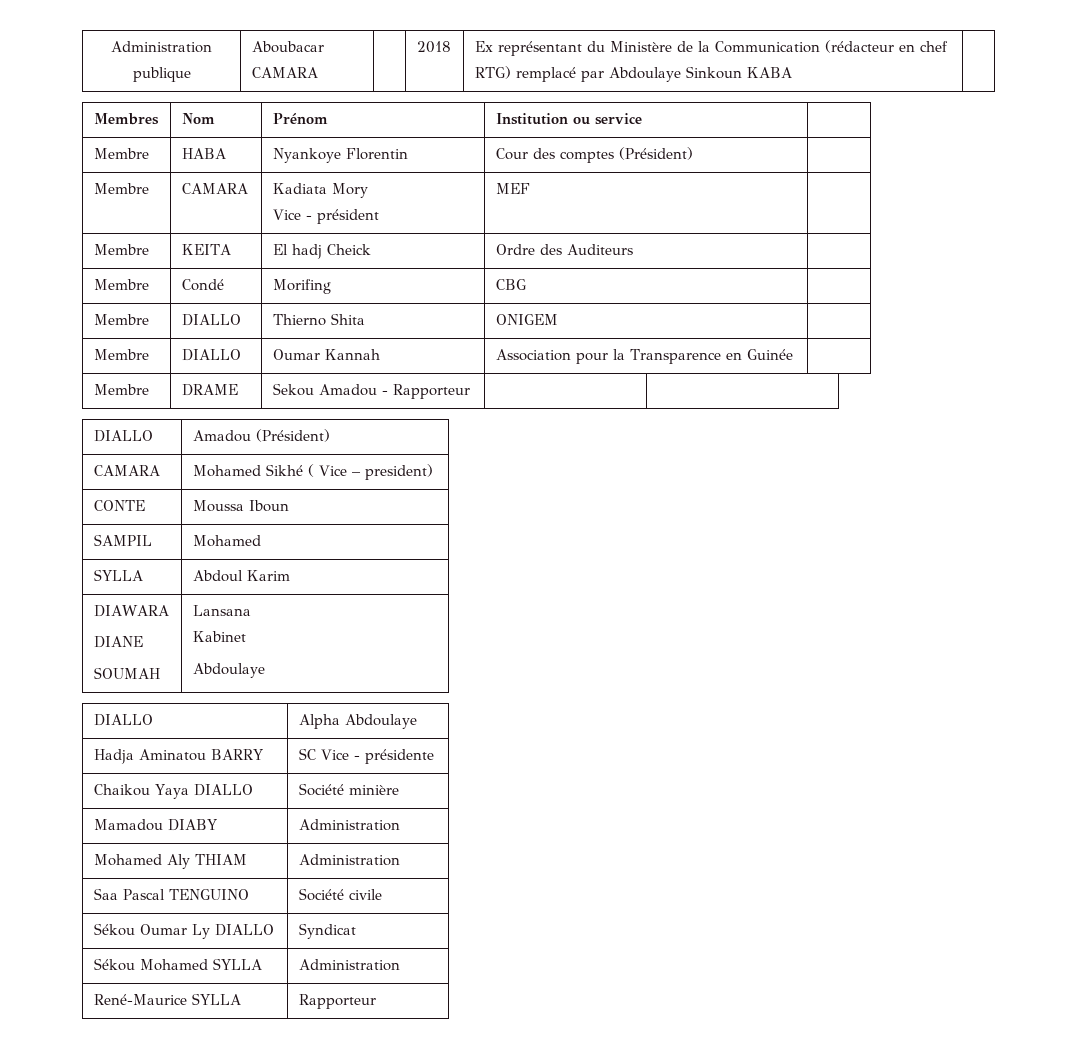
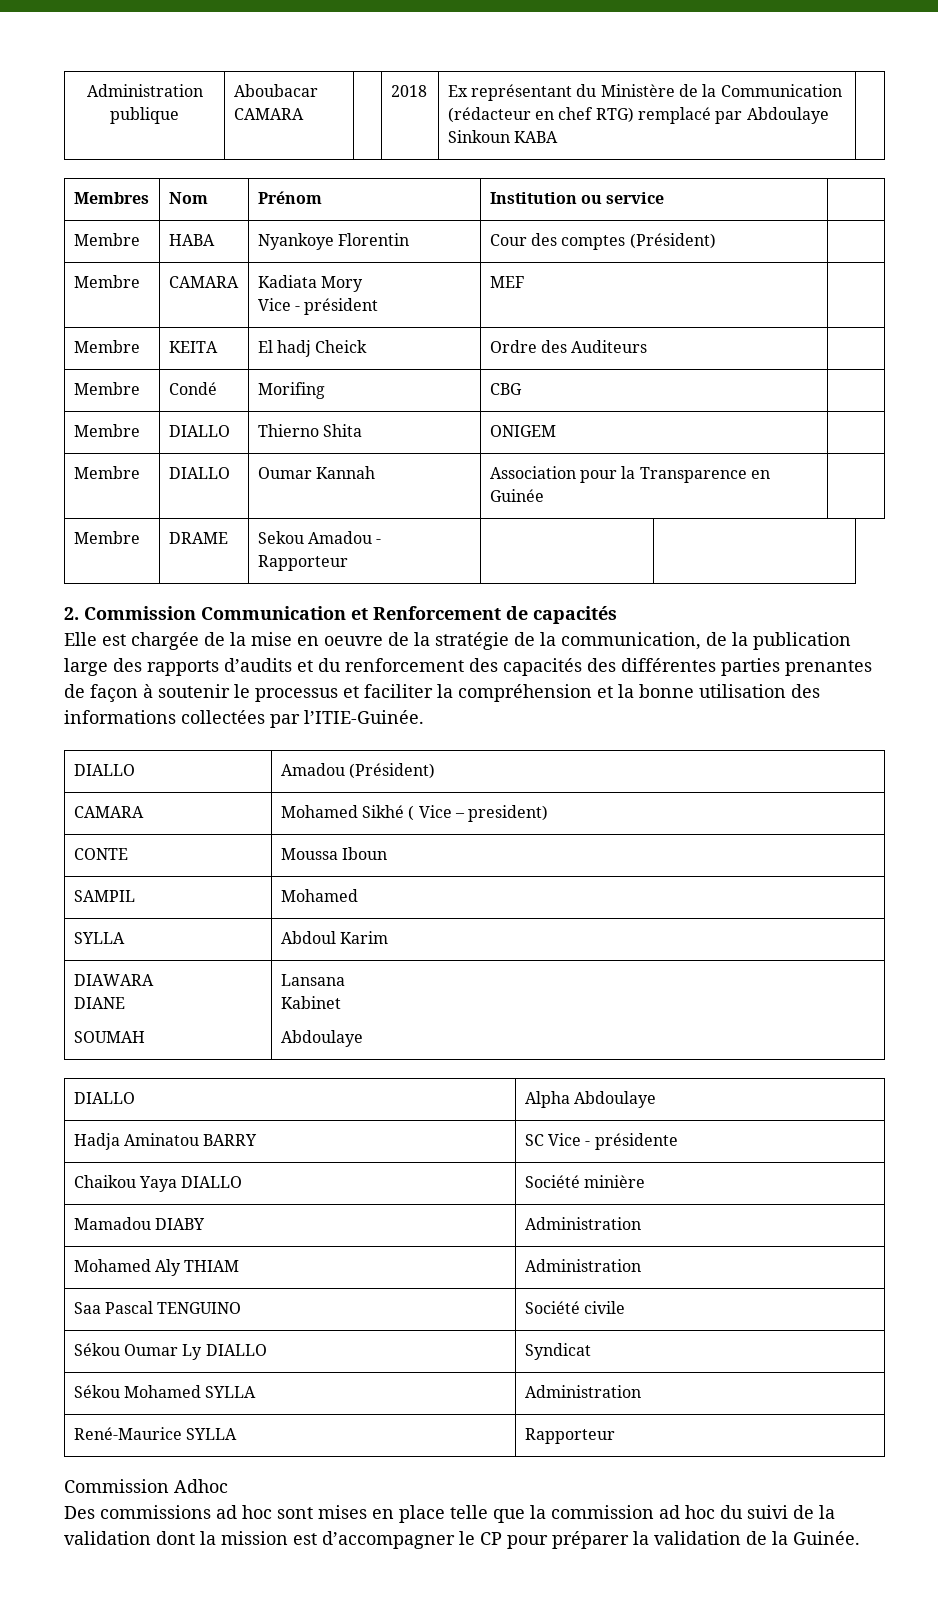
+ 2. Commission Communication et Renforcement de capacités
+ Elle est chargée de la mise en oeuvre de la stratégie de la communication, de la publication large des rapports d’audits et du renforcement des capacités des différentes parties prenantes de façon à soutenir le processus et faciliter la compréhension et la bonne utilisation des informations collectées par l’ITIE-Guinée.
+ Commission Adhoc
+ Des commissions ad hoc sont mises en place telle que la commission ad hoc du suivi de la validation dont la mission est d’accompagner le CP pour préparer la validation de la Guinée.

